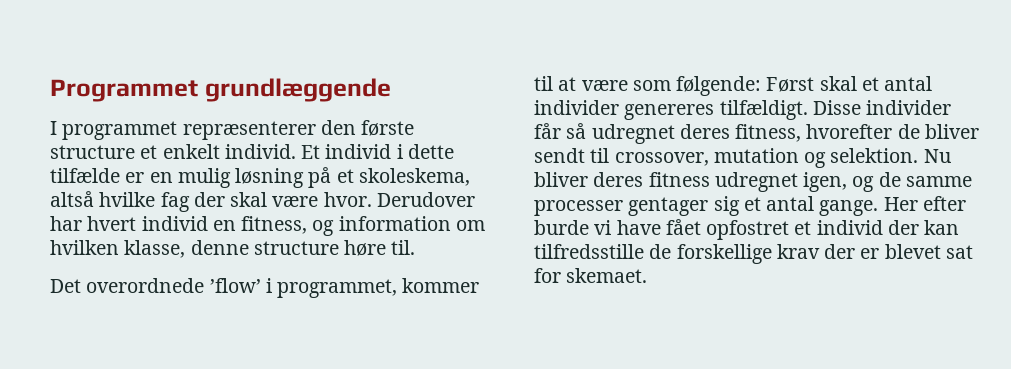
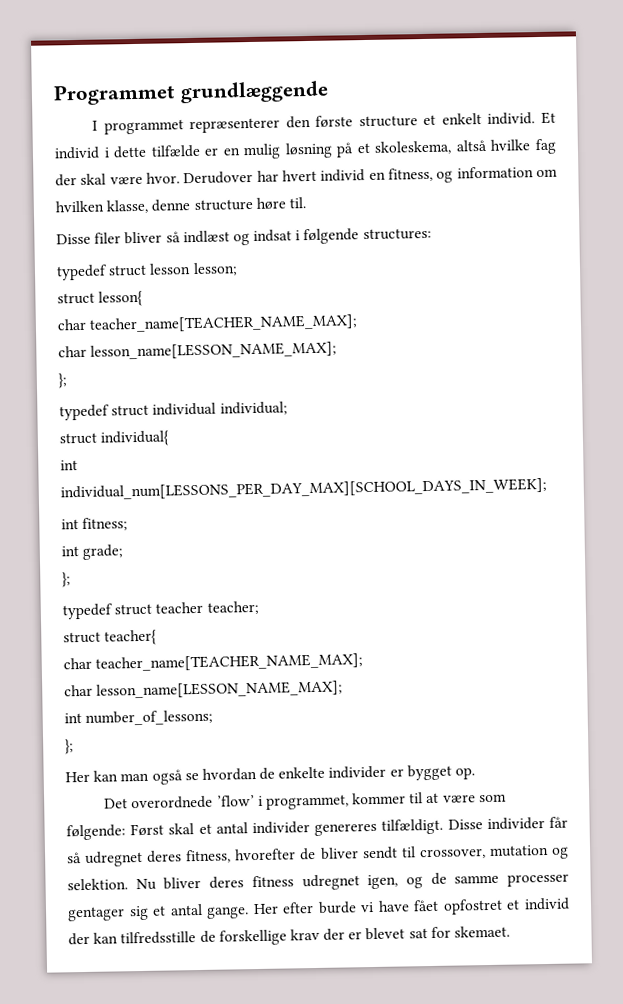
+ Disse filer bliver så indlæst og indsat i følgende structures:
+ typedef struct lesson lesson;
+ struct lesson{
+ char teacher_name[TEACHER_NAME_MAX];
+ char lesson_name[LESSON_NAME_MAX];
+ };
+ typedef struct individual individual;
+ struct individual{
+ int individual_num[LESSONS_PER_DAY_MAX][SCHOOL_DAYS_IN_WEEK];
+ int fitness;
+ int grade;
+ };
+ typedef struct teacher teacher;
+ struct teacher{
+ char teacher_name[TEACHER_NAME_MAX];
+ char lesson_name[LESSON_NAME_MAX];
+ int number_of_lessons;
+ };
+ Her kan man også se hvordan de enkelte individer er bygget op.

